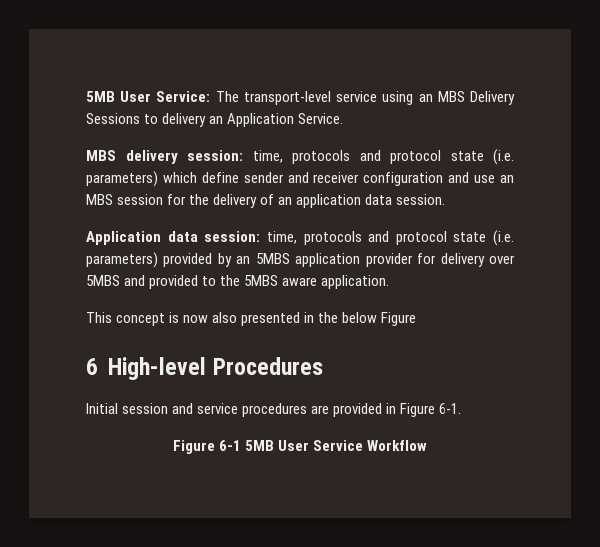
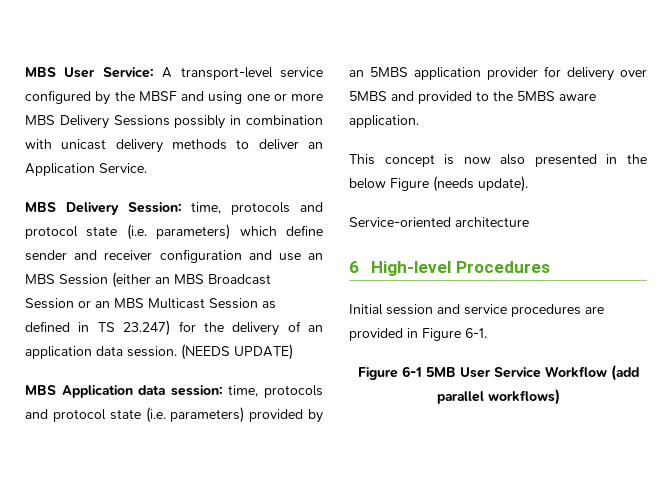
- 5MB User Service: The transport-level service using an MBS Delivery Sessions to delivery an Application Service.
+ MBS User Service: A transport-level service configured by the MBSF and using one or more MBS Delivery Sessions possibly in combination with unicast delivery methods to deliver an Application Service.
- MBS delivery session: time, protocols and protocol state (i.e. parameters) which define sender and receiver configuration and use an MBS session for the delivery of an application data session.
- Application data session: time, protocols and protocol state (i.e. parameters) provided by an 5MBS application provider for delivery over 5MBS and provided to the 5MBS aware application.
+ MBS Delivery Session: time, protocols and protocol state (i.e. parameters) which define sender and receiver configuration and use an MBS Session (either an MBS Broadcast Session or an MBS Multicast Session as defined in TS 23.247) for the delivery of an application data session. (NEEDS UPDATE)
+ MBS Application data session: time, protocols and protocol state (i.e. parameters) provided by an 5MBS application provider for delivery over 5MBS and provided to the 5MBS aware application.
- This concept is now also presented in the below Figure
+ This concept is now also presented in the below Figure (needs update).
+ Service-oriented architecture
- Figure 6-1 5MB User Service Workflow
+ Figure 6-1 5MB User Service Workflow (add parallel workflows)

